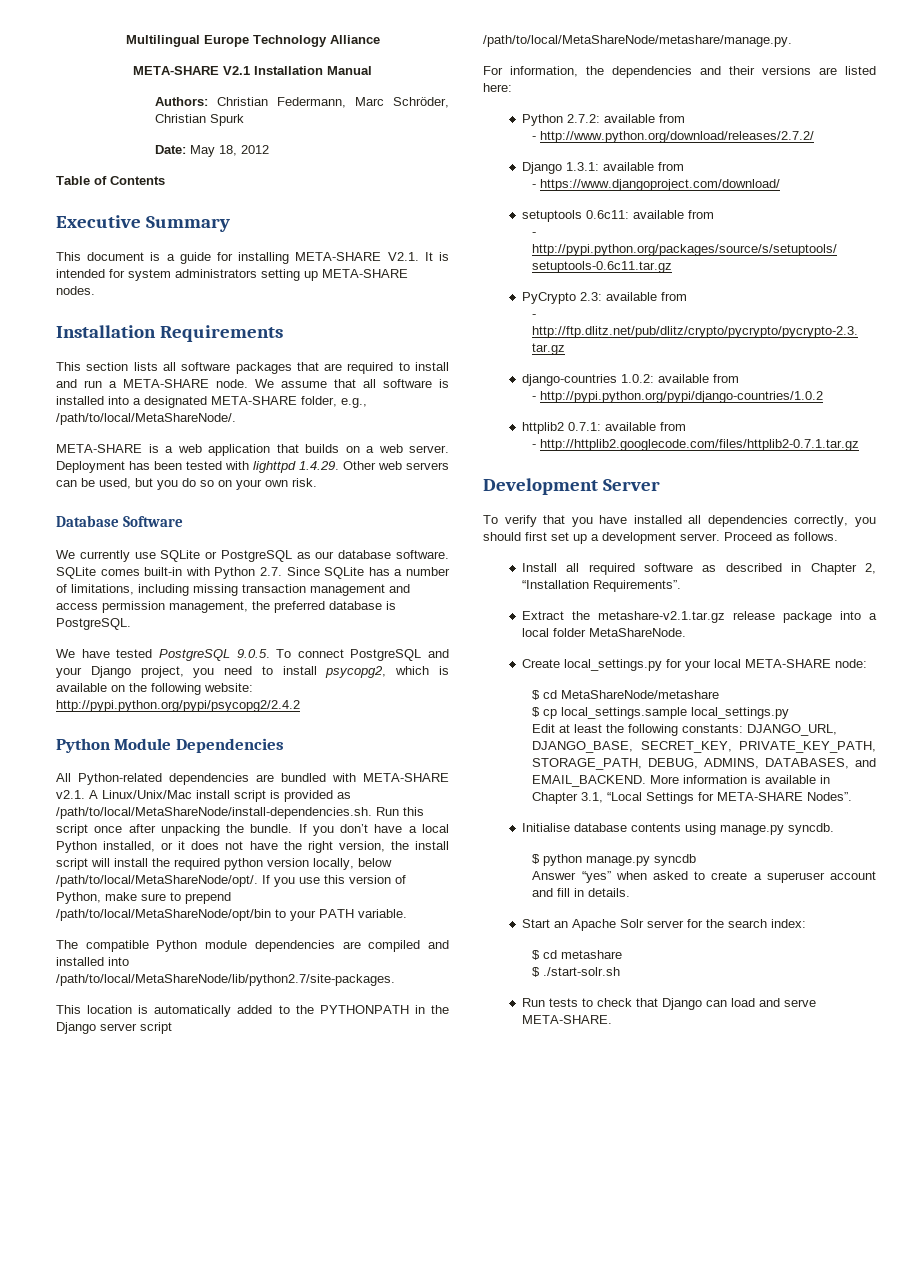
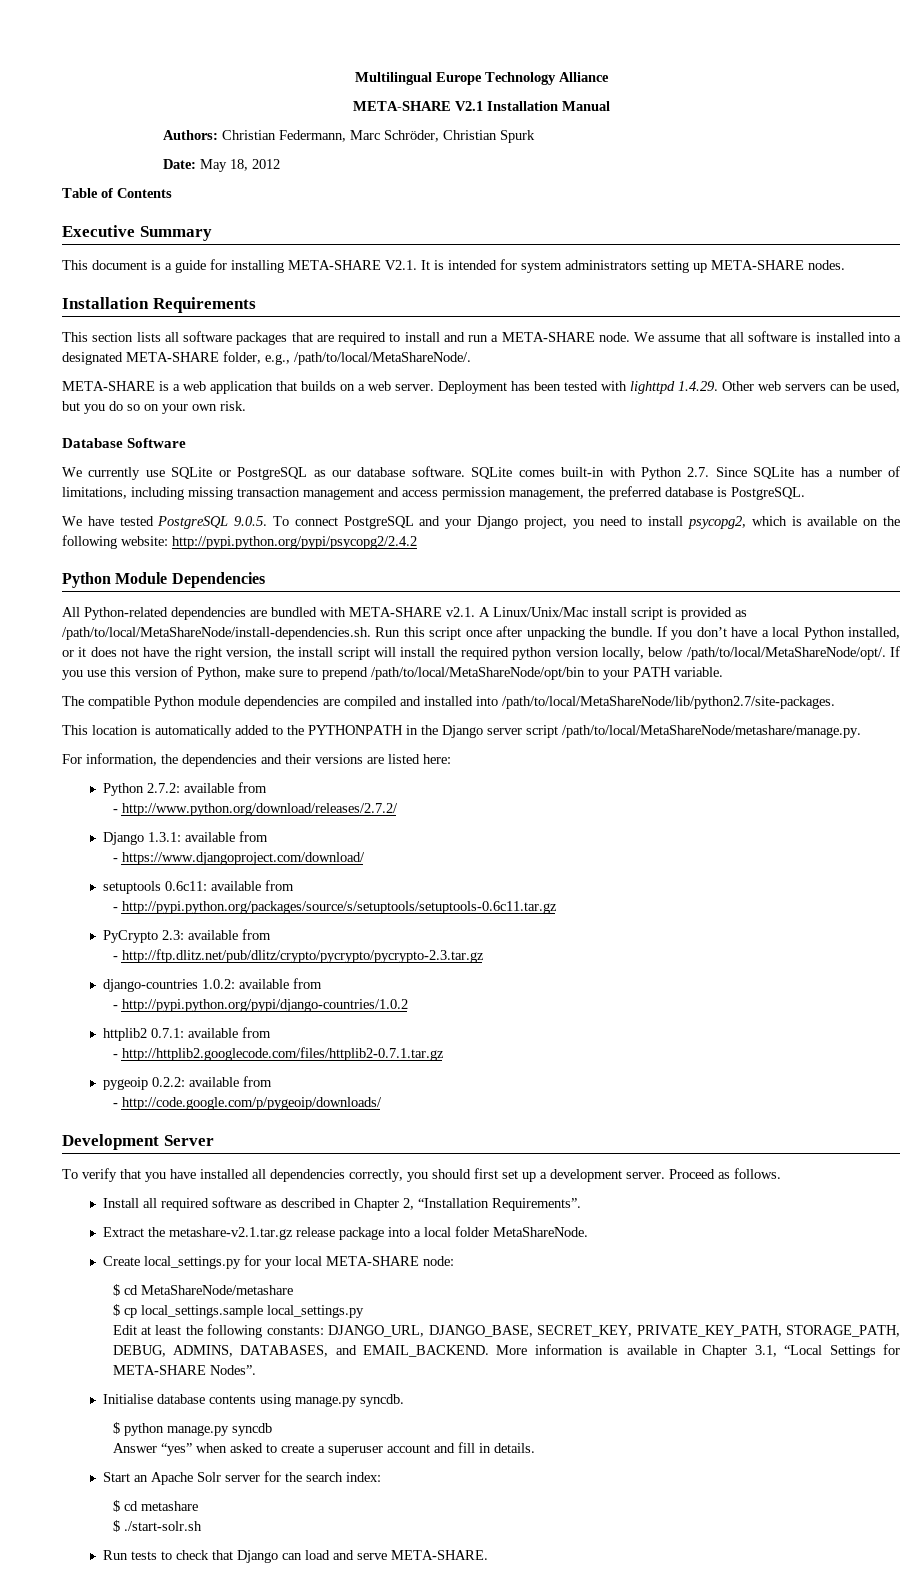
+ pygeoip 0.2.2: available from
+ - http://code.google.com/p/pygeoip/downloads/

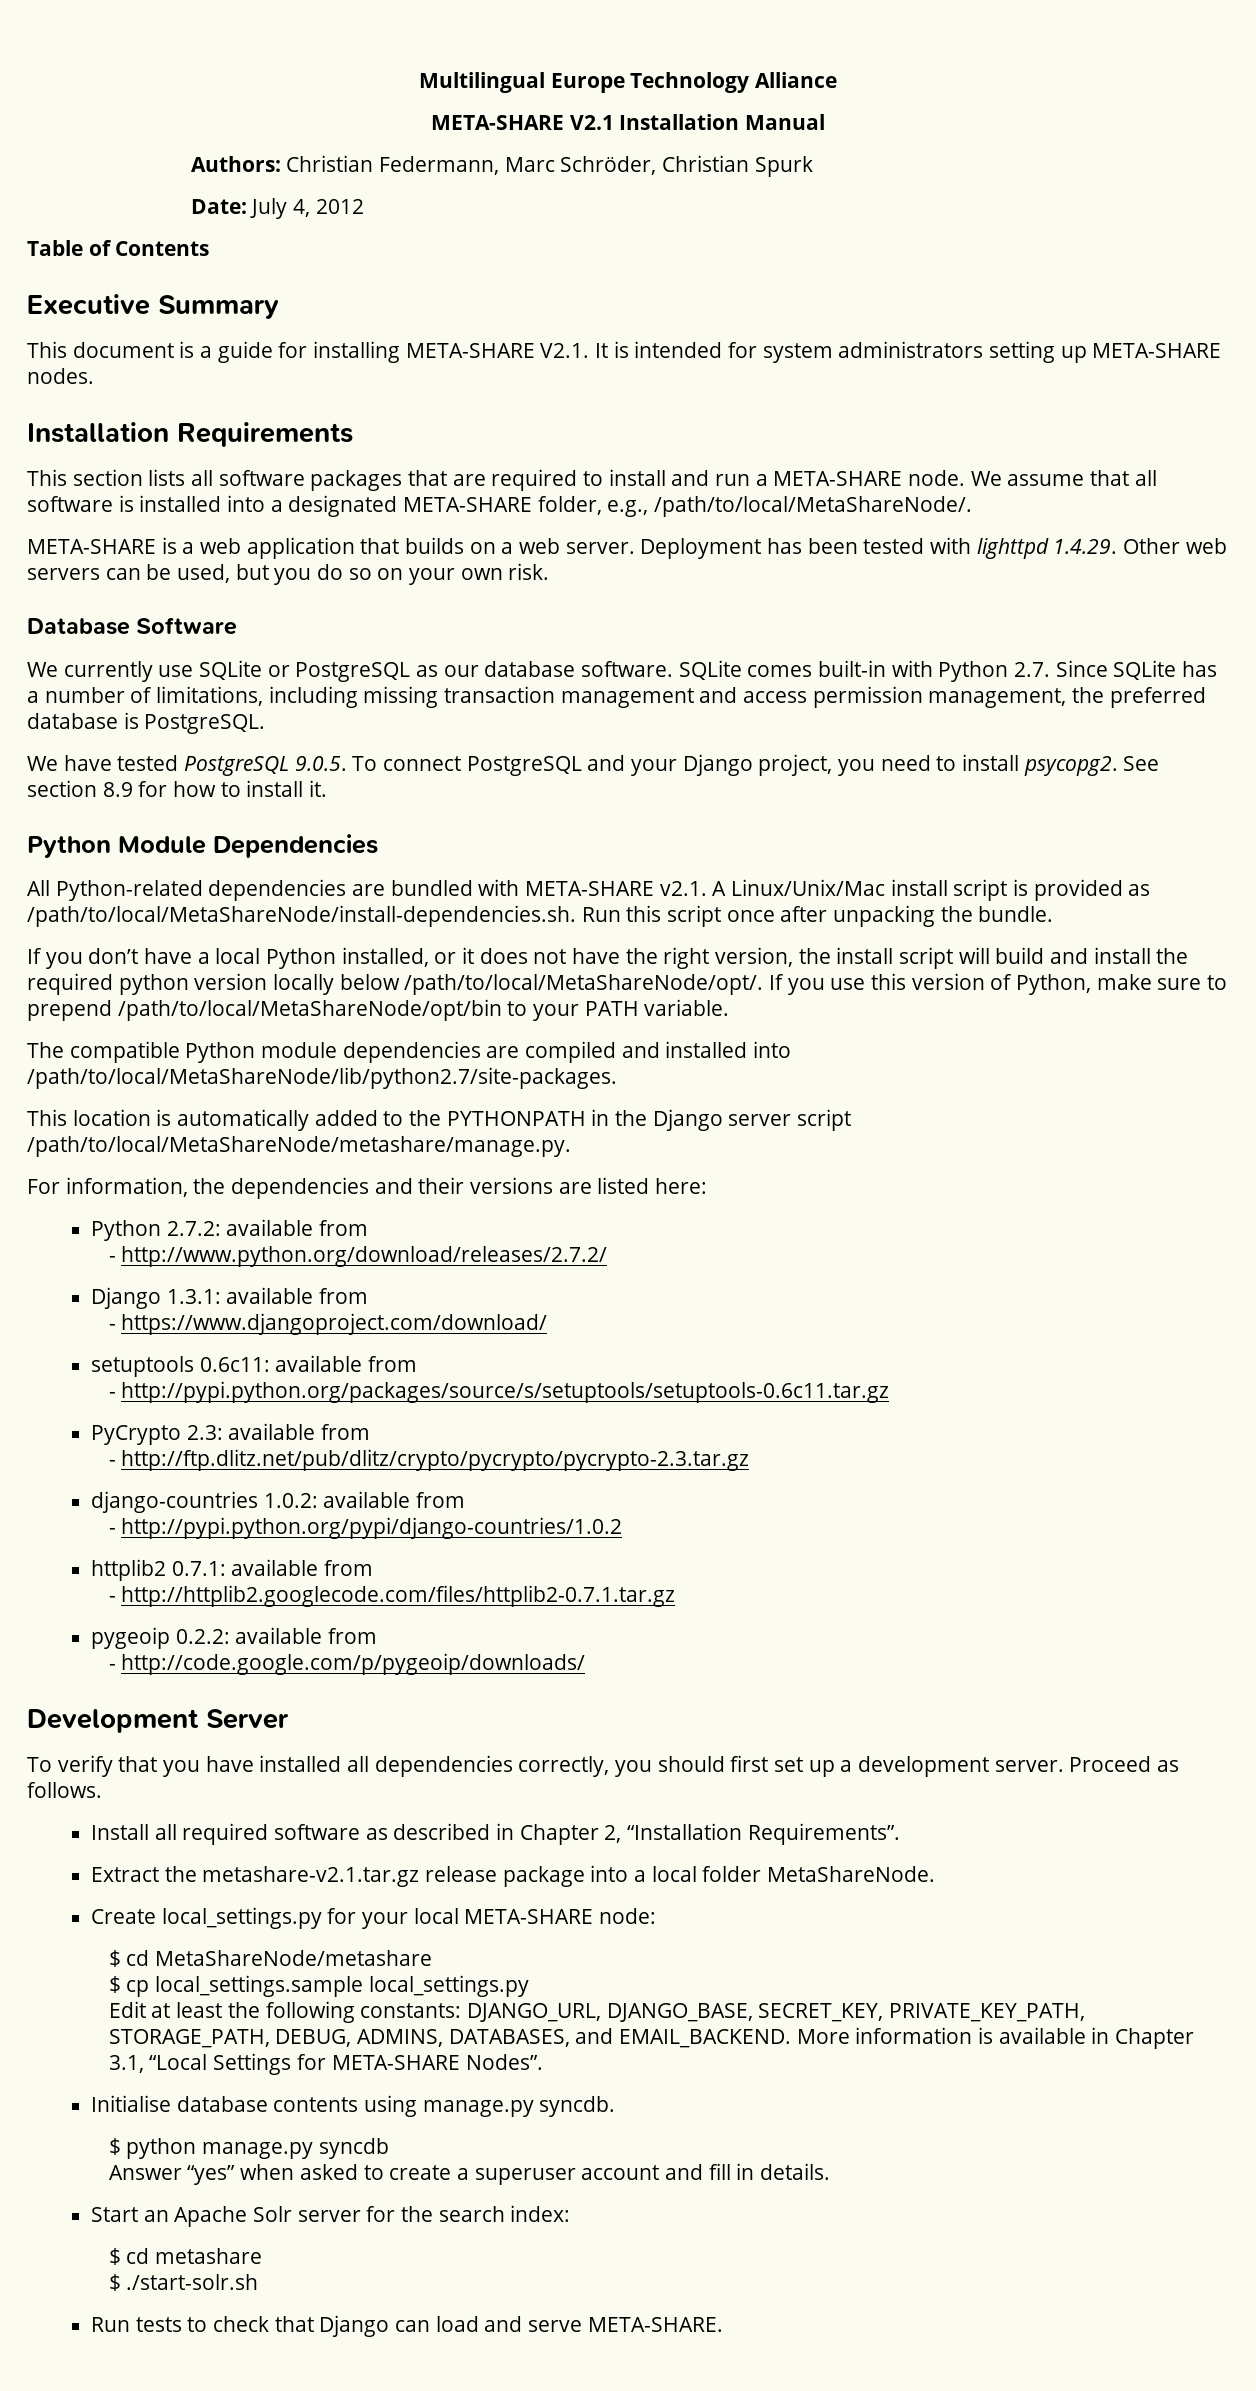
- Date: May 18, 2012
+ Date: July 4, 2012
- We have tested PostgreSQL 9.0.5. To connect PostgreSQL and your Django project, you need to install psycopg2, which is available on the following website: http://pypi.python.org/pypi/psycopg2/2.4.2
+ We have tested PostgreSQL 9.0.5. To connect PostgreSQL and your Django project, you need to install psycopg2. See section 8.9 for how to install it.
- All Python-related dependencies are bundled with META-SHARE v2.1. A Linux/Unix/Mac install script is provided as /path/to/local/MetaShareNode/install-dependencies.sh. Run this script once after unpacking the bundle. If you don’t have a local Python installed, or it does not have the right version, the install script will install the required python version locally, below /path/to/local/MetaShareNode/opt/.
+ All Python-related dependencies are bundled with META-SHARE v2.1. A Linux/Unix/Mac install script is provided as /path/to/local/MetaShareNode/install-dependencies.sh. Run this script once after unpacking the bundle.
+ If you don’t have a local Python installed, or it does not have the right version, the install script will build and install the required python version locally below /path/to/local/MetaShareNode/opt/.

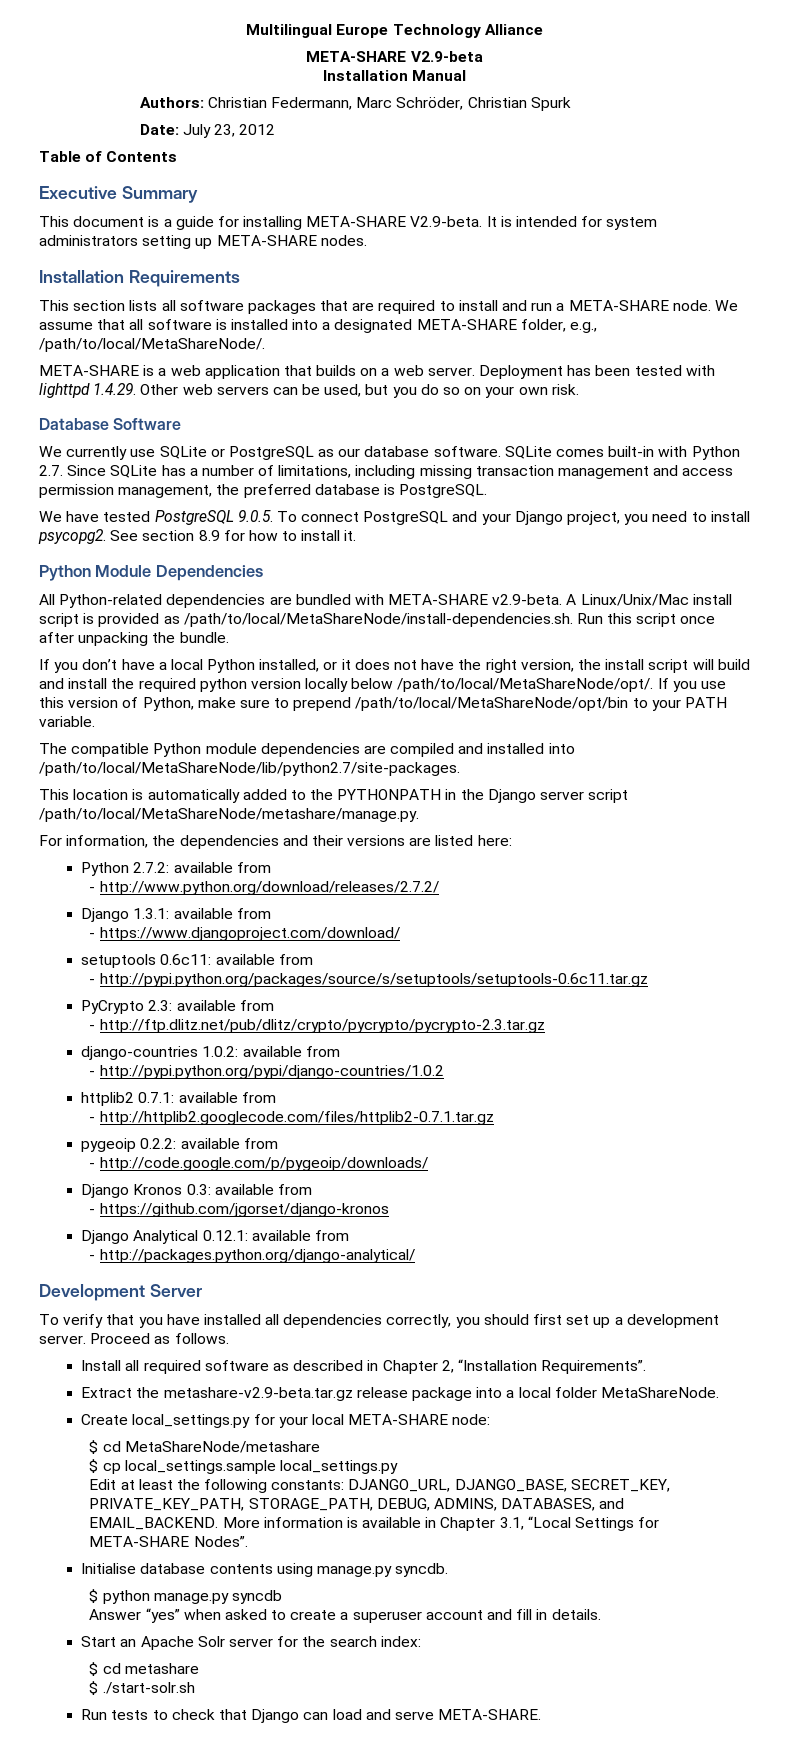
- META-SHARE V2.1 Installation Manual
+ META-SHARE V2.9-beta
+ Installation Manual
- Date: July 4, 2012
+ Date: July 23, 2012
- This document is a guide for installing META-SHARE V2.1. It is intended for system administrators setting up META-SHARE nodes.
+ This document is a guide for installing META-SHARE V2.9-beta. It is intended for system administrators setting up META-SHARE nodes.
- All Python-related dependencies are bundled with META-SHARE v2.1. A Linux/Unix/Mac install script is provided as /path/to/local/MetaShareNode/install-dependencies.sh. Run this script once after unpacking the bundle.
+ All Python-related dependencies are bundled with META-SHARE v2.9-beta. A Linux/Unix/Mac install script is provided as /path/to/local/MetaShareNode/install-dependencies.sh. Run this script once after unpacking the bundle.
+ Django Kronos 0.3: available from
+ - https://github.com/jgorset/django-kronos
+ Django Analytical 0.12.1: available from
+ - http://packages.python.org/django-analytical/
- Extract the metashare-v2.1.tar.gz release package into a local folder MetaShareNode.
+ Extract the metashare-v2.9-beta.tar.gz release package into a local folder MetaShareNode.

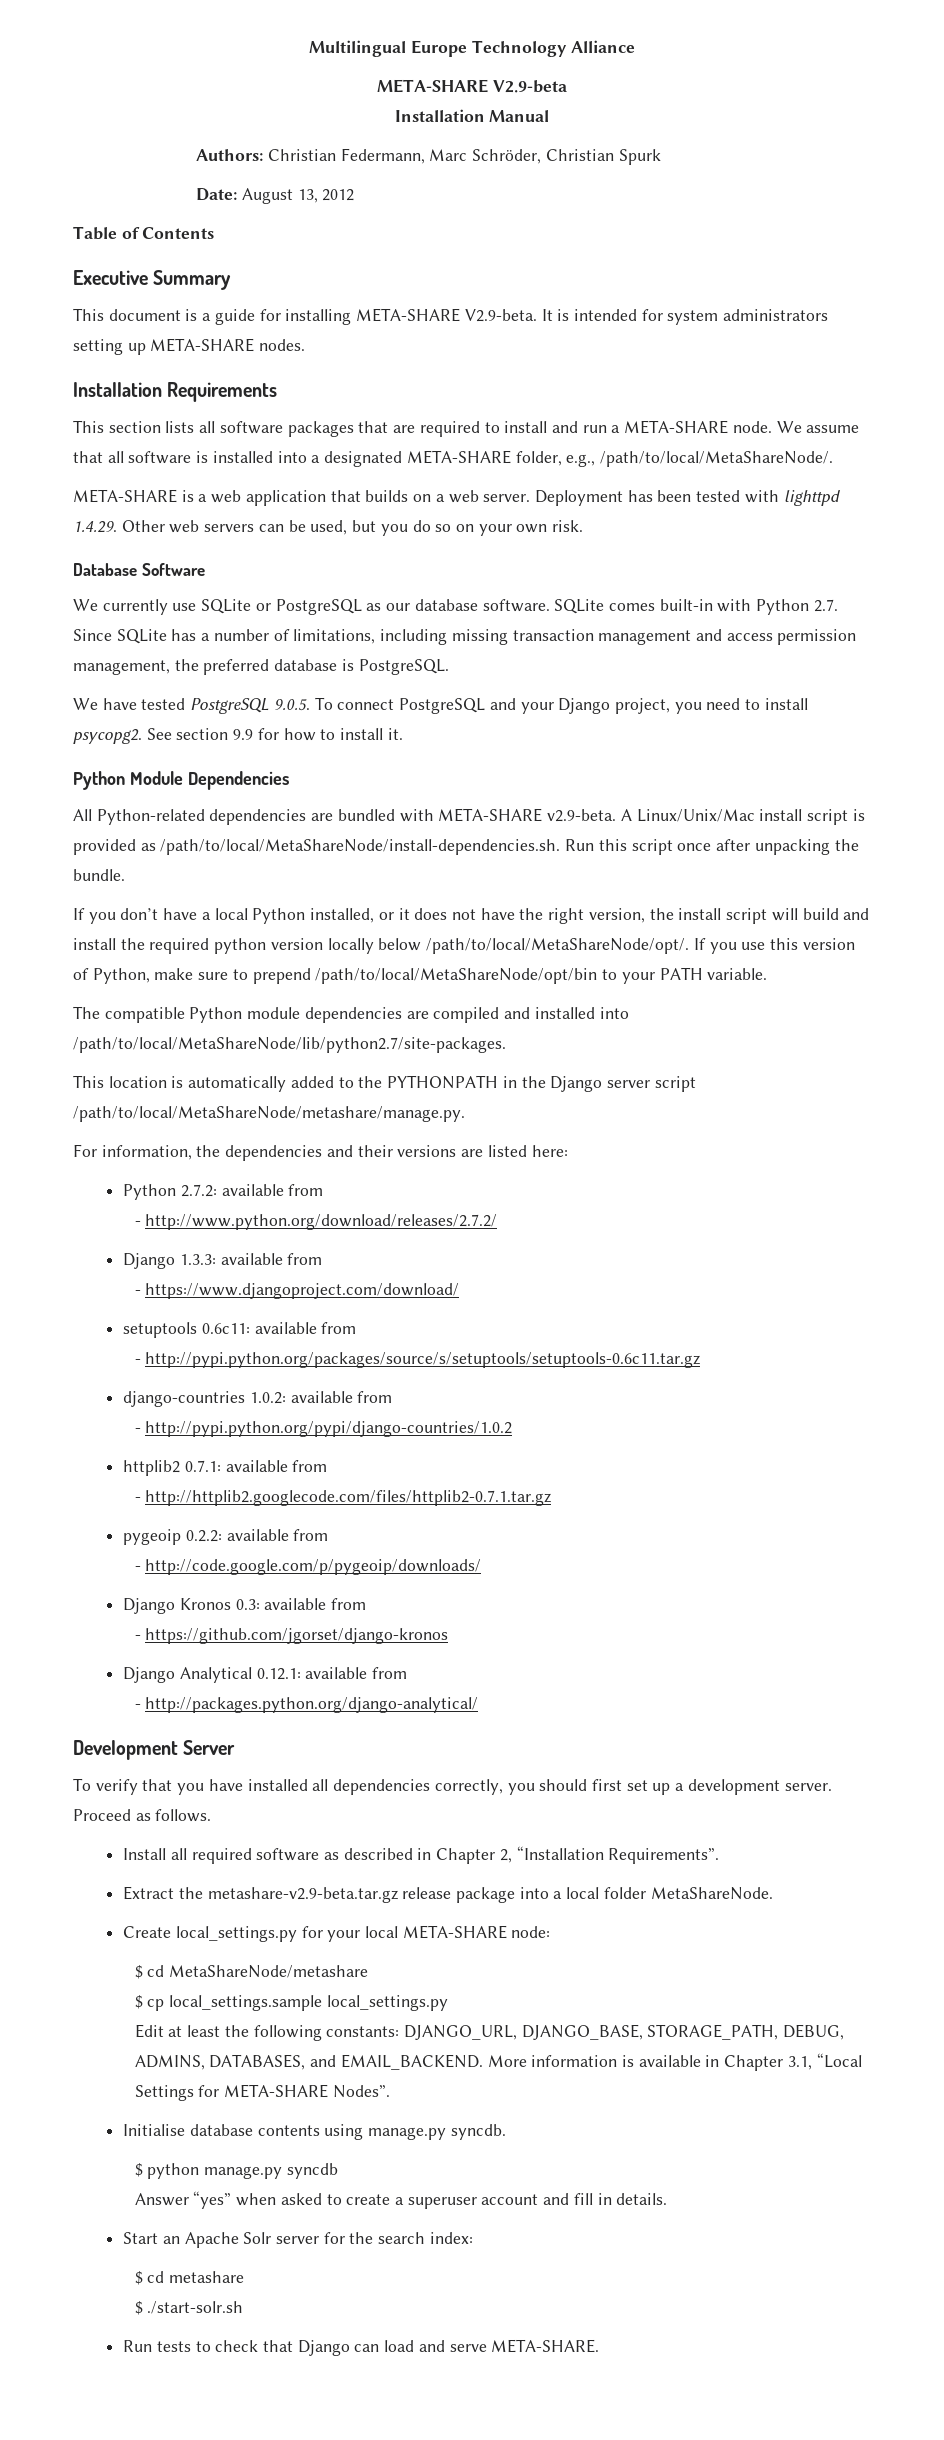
- Date: July 23, 2012
+ Date: August 13, 2012
- See section 8.9 for how to install it.
+ See section 9.9 for how to install it.
- Django 1.3.1: available from
+ Django 1.3.3: available from
- PyCrypto 2.3: available from
- - http://ftp.dlitz.net/pub/dlitz/crypto/pycrypto/pycrypto-2.3.tar.gz
- Edit at least the following constants: DJANGO_URL, DJANGO_BASE, SECRET_KEY, PRIVATE_KEY_PATH, STORAGE_PATH, DEBUG, ADMINS, DATABASES, and EMAIL_BACKEND.
+ Edit at least the following constants: DJANGO_URL, DJANGO_BASE, STORAGE_PATH, DEBUG, ADMINS, DATABASES, and EMAIL_BACKEND.

